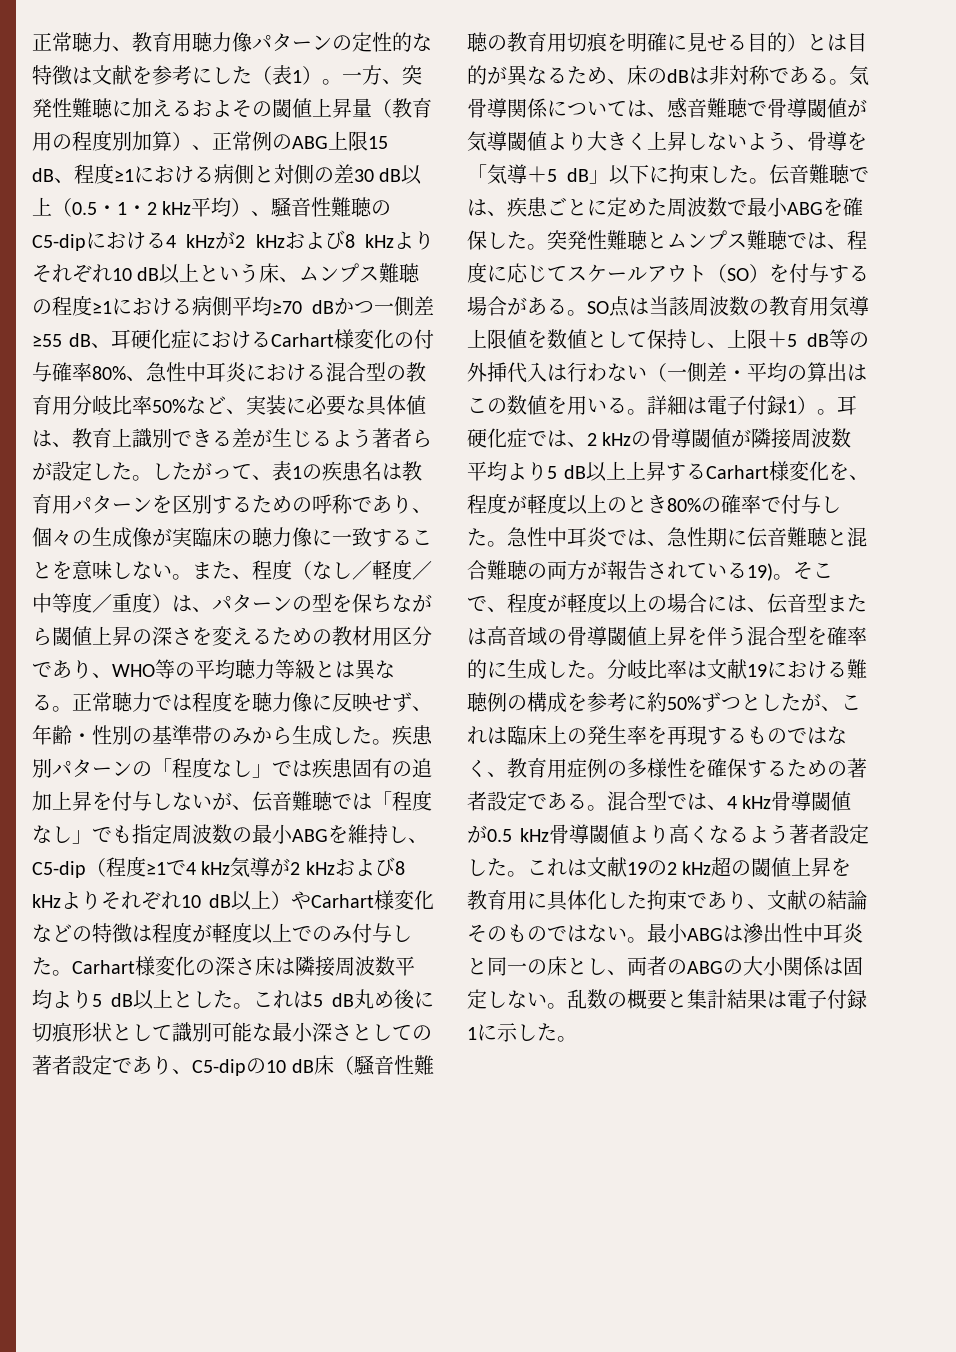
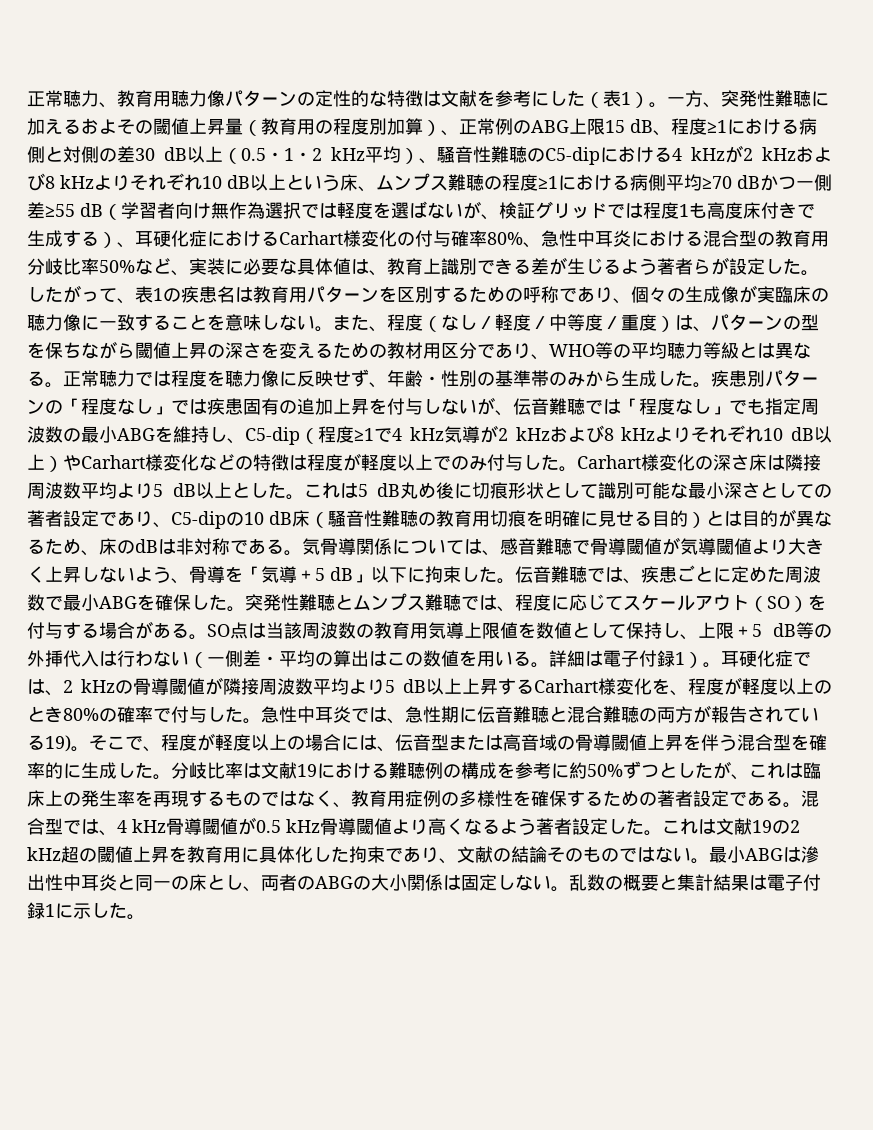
- 一方、突発性難聴に加えるおよその閾値上昇量（教育用の程度別加算）、正常例のABG上限15 dB、程度≥1における病側と対側の差30 dB以上（0.5・1・2 kHz平均）、騒音性難聴のC5-dipにおける4 kHzが2 kHzおよび8 kHzよりそれぞれ10 dB以上という床、ムンプス難聴の程度≥1における病側平均≥70 dBかつ一側差≥55 dB、耳硬化症におけるCarhart様変化の付与確率80%、急性中耳炎における混合型の教育用分岐比率50%など、実装に必要な具体値は、教育上識別できる差が生じるよう著者らが設定した。
+ 一方、突発性難聴に加えるおよその閾値上昇量（教育用の程度別加算）、正常例のABG上限15 dB、程度≥1における病側と対側の差30 dB以上（0.5・1・2 kHz平均）、騒音性難聴のC5-dipにおける4 kHzが2 kHzおよび8 kHzよりそれぞれ10 dB以上という床、ムンプス難聴の程度≥1における病側平均≥70 dBかつ一側差≥55 dB（学習者向け無作為選択では軽度を選ばないが、検証グリッドでは程度1も高度床付きで生成する）、耳硬化症におけるCarhart様変化の付与確率80%、急性中耳炎における混合型の教育用分岐比率50%など、実装に必要な具体値は、教育上識別できる差が生じるよう著者らが設定した。

